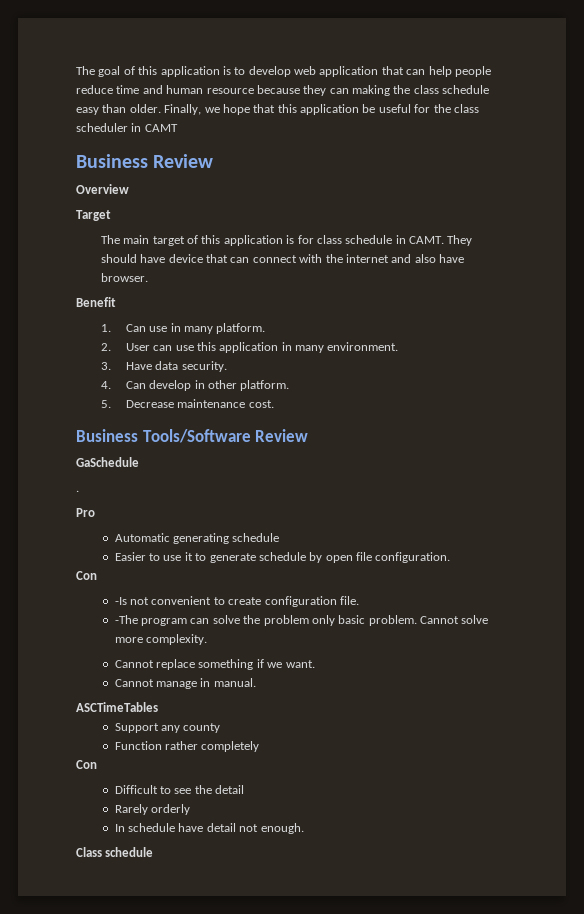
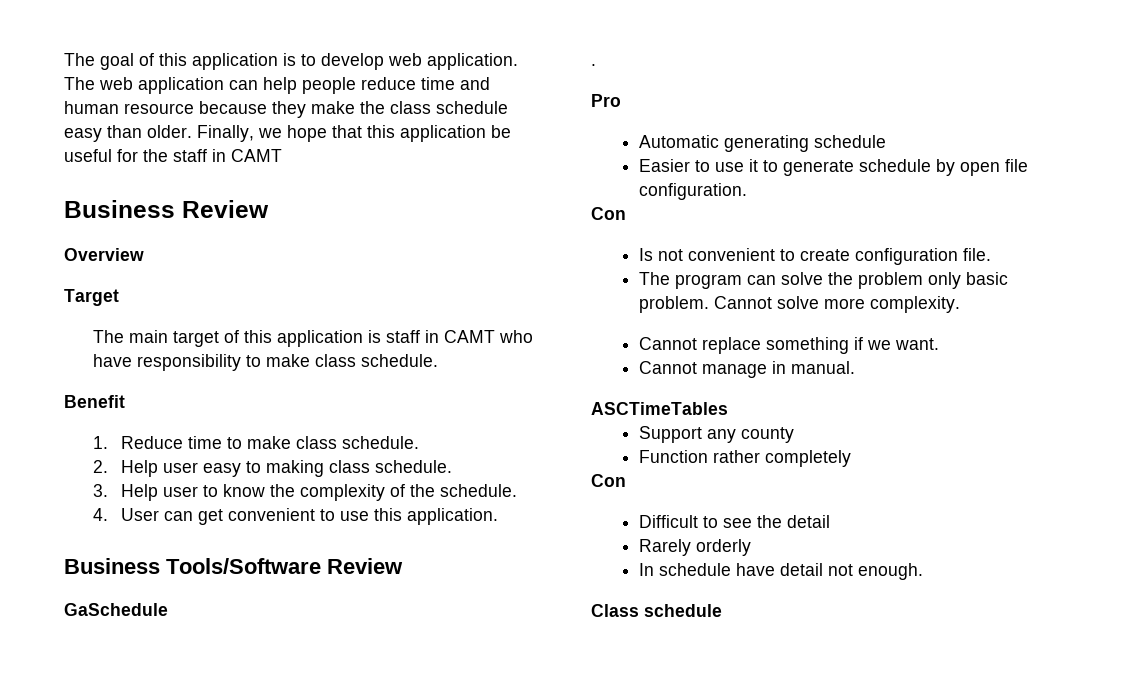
- The goal of this application is to develop web application that can help people reduce time and human resource because they can making the class schedule easy than older.
+ The goal of this application is to develop web application. The web application can help people reduce time and human resource because they make the class schedule easy than older.
- Finally, we hope that this application be useful for the class scheduler in CAMT
+ Finally, we hope that this application be useful for the staff in CAMT
- The main target of this application is for class schedule in CAMT. They should have device that can connect with the internet and also have browser.
+ The main target of this application is staff in CAMT who have responsibility to make class schedule.
  Benefit
- 1. Can use in many platform.
- 2. User can use this application in many environment.
- 3. Have data security.
- 4. Can develop in other platform.
- 5. Decrease maintenance cost.
+ 1. Reduce time to make class schedule.
+ 2. Help user easy to making class schedule.
+ 3. Help user to know the complexity of the schedule.
+ 4. User can get convenient to use this application.
- -Is not convenient to create configuration file.
+ Is not convenient to create configuration file.
- -The program can solve the problem only basic problem.
+ The program can solve the problem only basic problem.

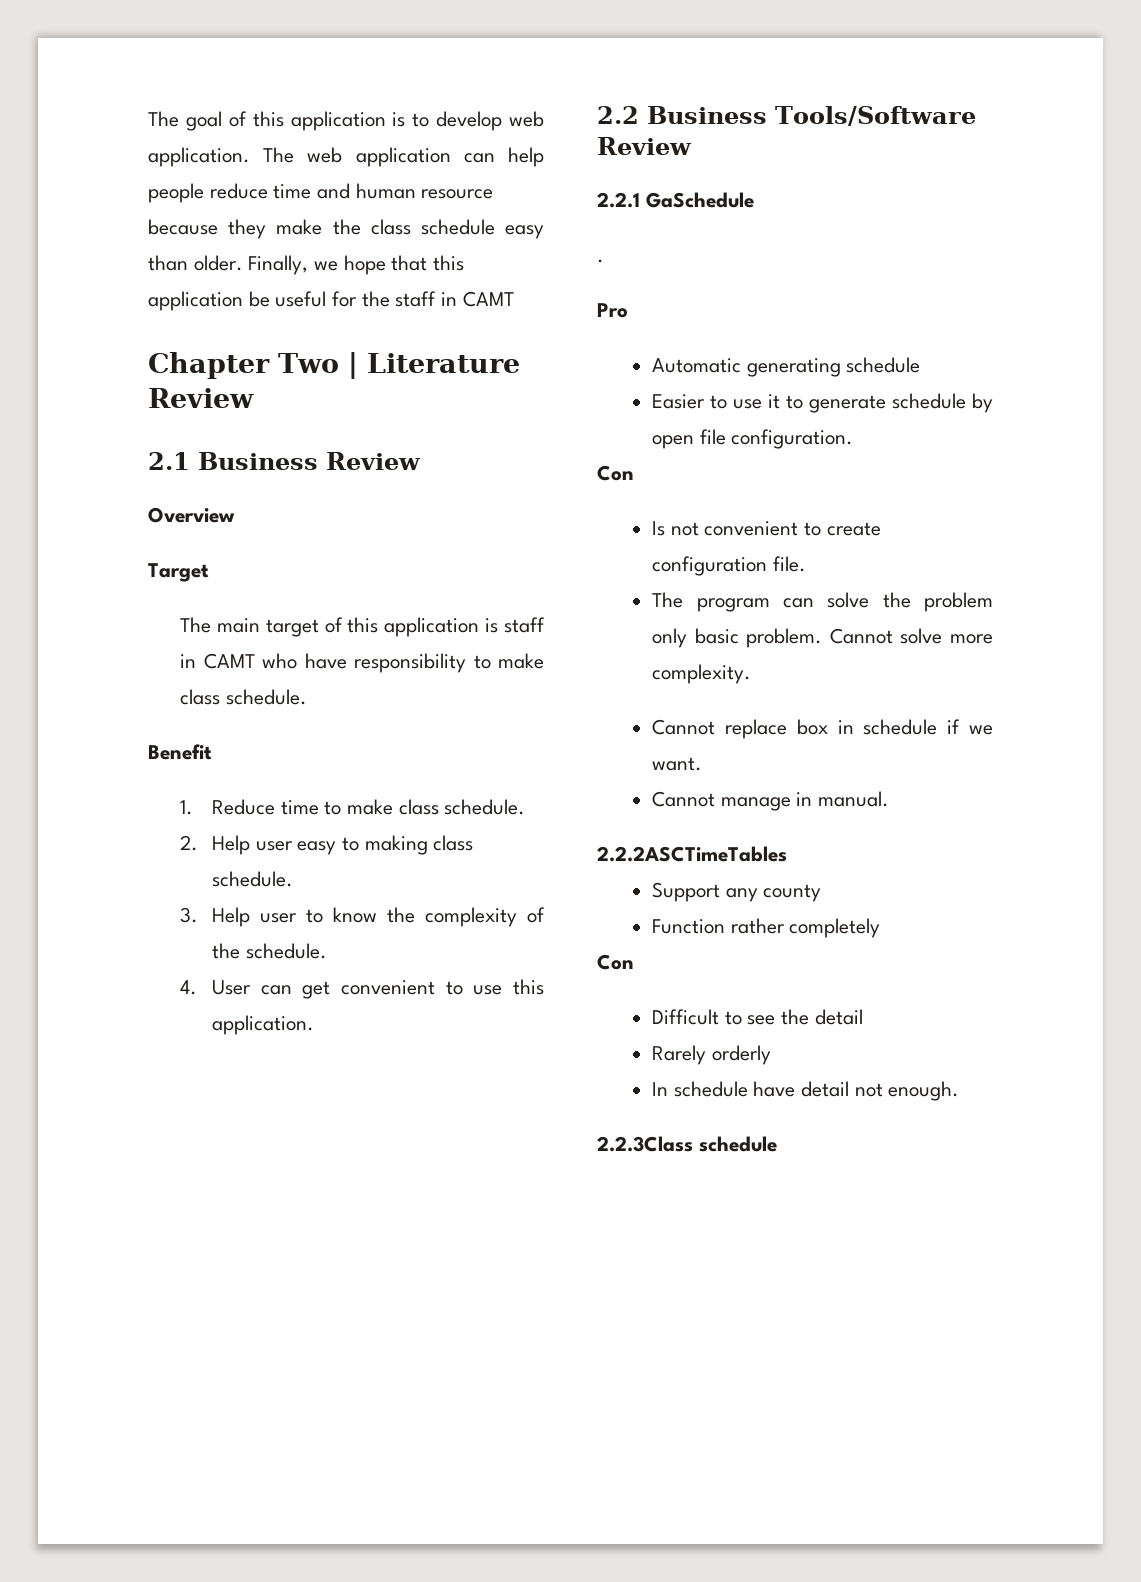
- Business Review
+ Chapter Two | Literature Review
+ 2.1 Business Review
- Business Tools/Software Review
+ 2.2 Business Tools/Software Review
- GaSchedule
+ 2.2.1 GaSchedule
- Cannot replace something if we want.
+ Cannot replace box in schedule if we want.
- ASCTimeTables
+ 2.2.2ASCTimeTables
- Class schedule
+ 2.2.3Class schedule

